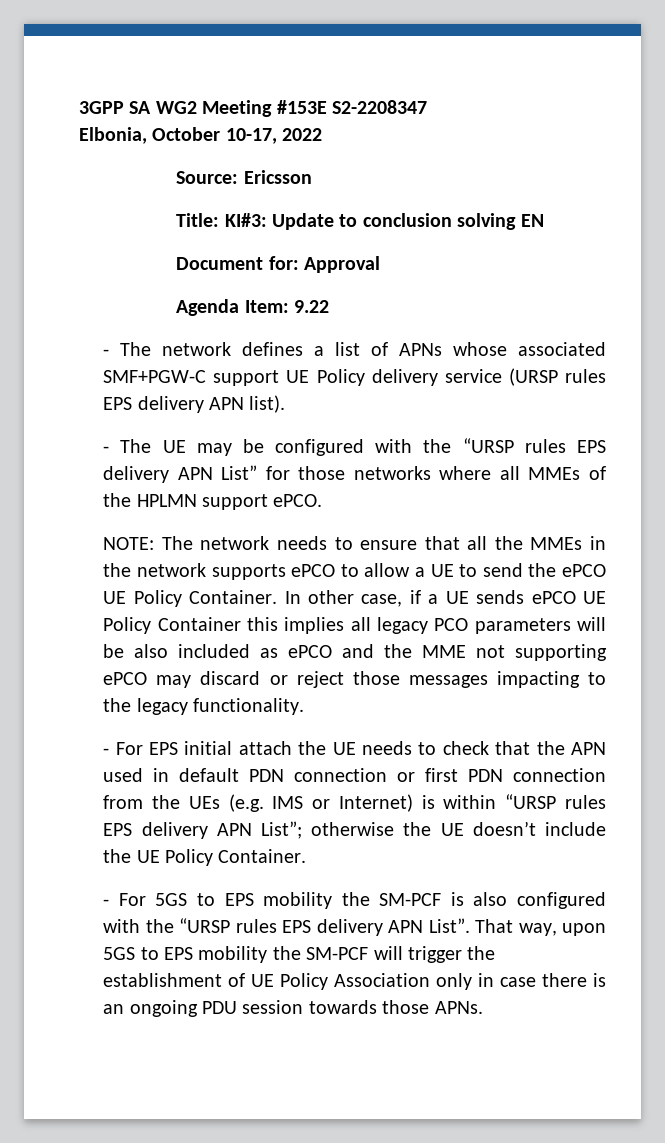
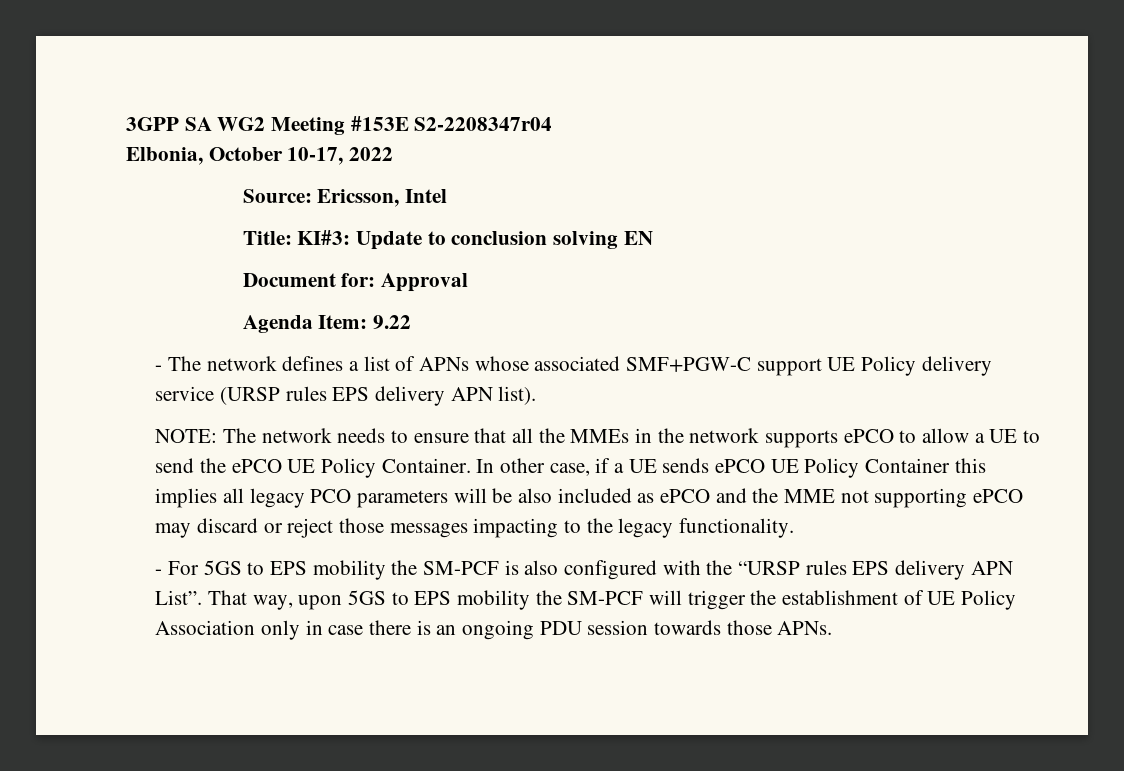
- 3GPP SA WG2 Meeting #153E S2-2208347
+ 3GPP SA WG2 Meeting #153E S2-2208347r04
- Source: Ericsson
+ Source: Ericsson, Intel
- - The UE may be configured with the “URSP rules EPS delivery APN List” for those networks where all MMEs of the HPLMN support ePCO.
- - For EPS initial attach the UE needs to check that the APN used in default PDN connection or first PDN connection from the UEs (e.g. IMS or Internet) is within “URSP rules EPS delivery APN List”; otherwise the UE doesn’t include the UE Policy Container.

